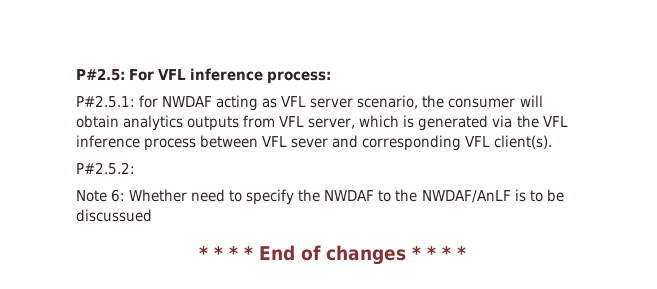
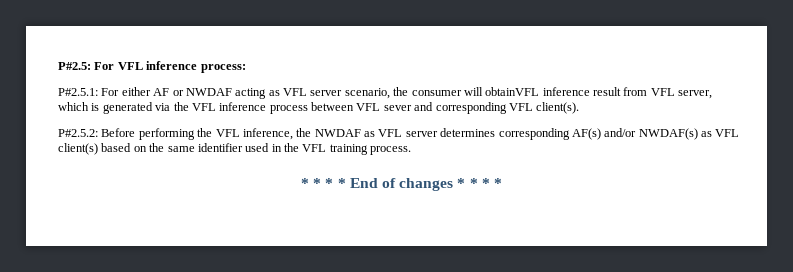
- P#2.5.1: for NWDAF acting as VFL server scenario, the consumer will obtain analytics outputs from VFL server, which is generated via the VFL inference process between VFL sever and corresponding VFL client(s).
+ P#2.5.1: For either AF or NWDAF acting as VFL server scenario, the consumer will obtainVFL inference result from VFL server, which is generated via the VFL inference process between VFL sever and corresponding VFL client(s).
- P#2.5.2:
- Note 6: Whether need to specify the NWDAF to the NWDAF/AnLF is to be discussued
+ P#2.5.2: Before performing the VFL inference, the NWDAF as VFL server determines corresponding AF(s) and/or NWDAF(s) as VFL client(s) based on the same identifier used in the VFL training process.

